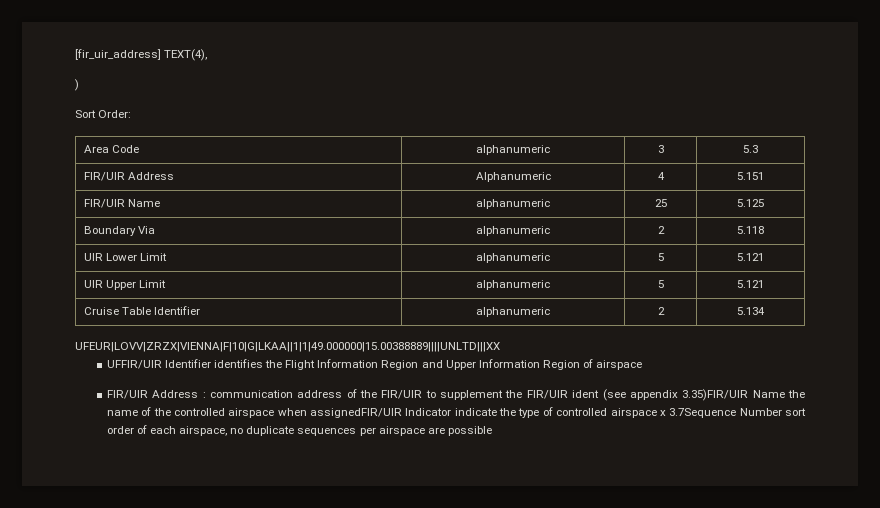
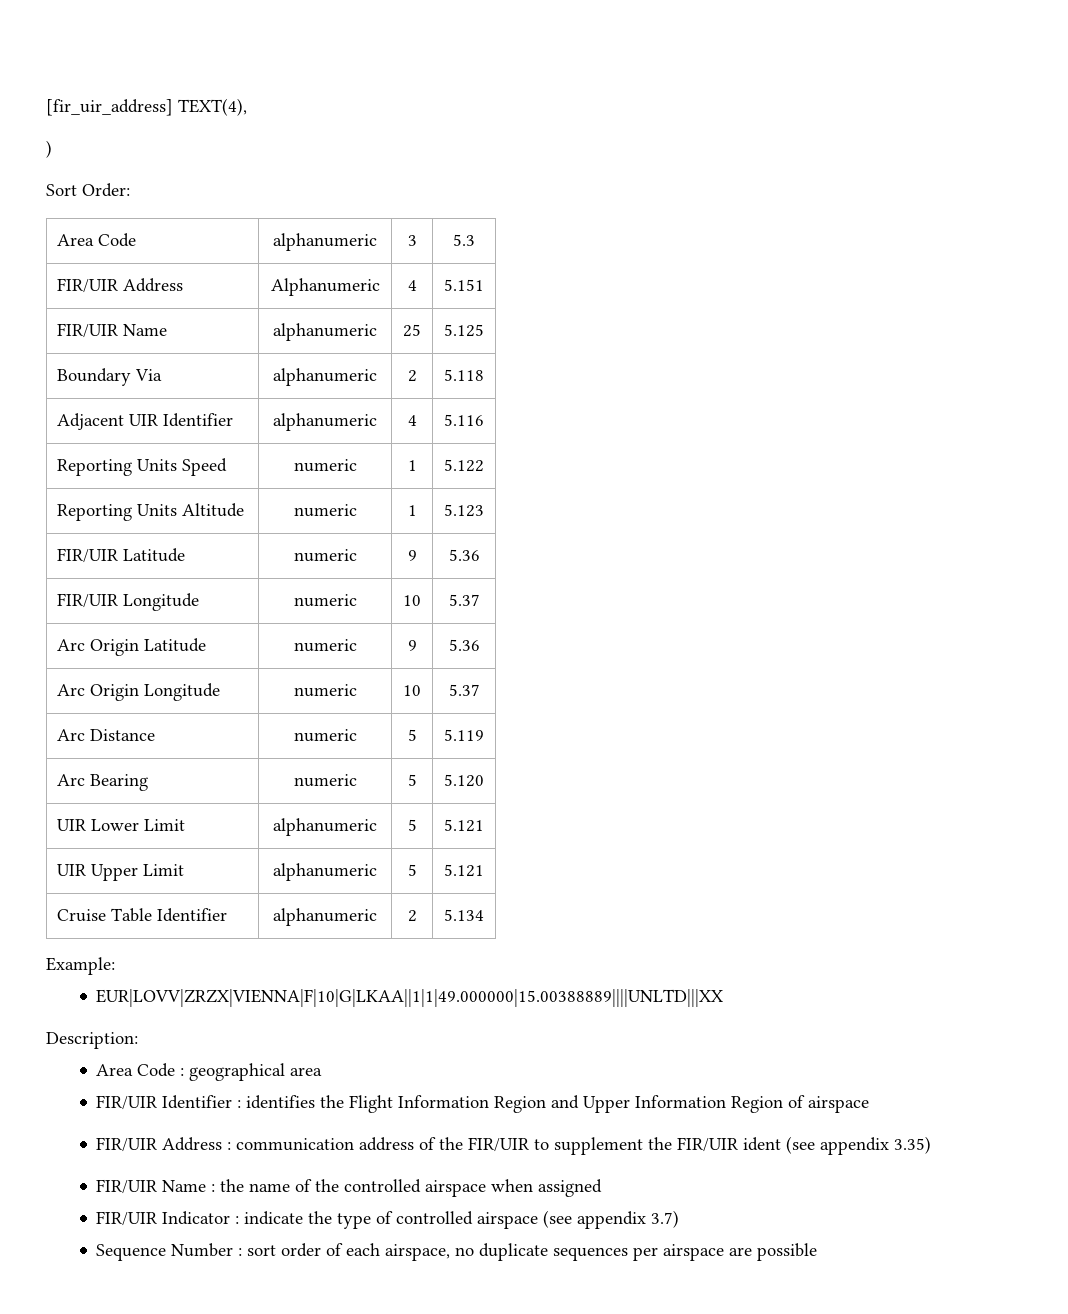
+ Adjacent UIR Identifier | alphanumeric | 4 | 5.116
+ Reporting Units Speed | numeric | 1 | 5.122
+ Reporting Units Altitude | numeric | 1 | 5.123
+ FIR/UIR Latitude | numeric | 9 | 5.36
+ FIR/UIR Longitude | numeric | 10 | 5.37
+ Arc Origin Latitude | numeric | 9 | 5.36
+ Arc Origin Longitude | numeric | 10 | 5.37
+ Arc Distance | numeric | 5 | 5.119
+ Arc Bearing | numeric | 5 | 5.120
- UFEUR|LOVV|ZRZX|VIENNA|F|10|G|LKAA||1|1|49.000000|15.00388889||||UNLTD|||XX
- UFFIR/UIR Identifier identifies the Flight Information Region and Upper Information Region of airspace
+ Example:
+ EUR|LOVV|ZRZX|VIENNA|F|10|G|LKAA||1|1|49.000000|15.00388889||||UNLTD|||XX
+ Description:
+ Area Code : geographical area
+ FIR/UIR Identifier : identifies the Flight Information Region and Upper Information Region of airspace
- FIR/UIR Address : communication address of the FIR/UIR to supplement the FIR/UIR ident (see appendix 3.35)FIR/UIR Name the name of the controlled airspace when assignedFIR/UIR Indicator indicate the type of controlled airspace x 3.7Sequence Number sort order of each airspace, no duplicate sequences per airspace are possible
+ FIR/UIR Address : communication address of the FIR/UIR to supplement the FIR/UIR ident (see appendix 3.35)
+ FIR/UIR Name : the name of the controlled airspace when assigned
+ FIR/UIR Indicator : indicate the type of controlled airspace (see appendix 3.7)
+ Sequence Number : sort order of each airspace, no duplicate sequences per airspace are possible

